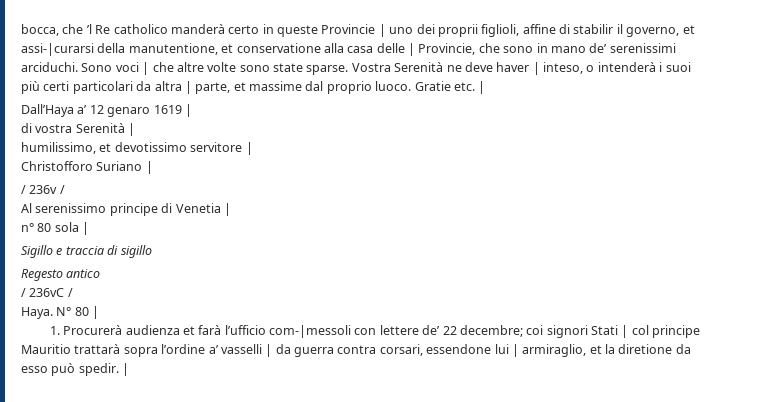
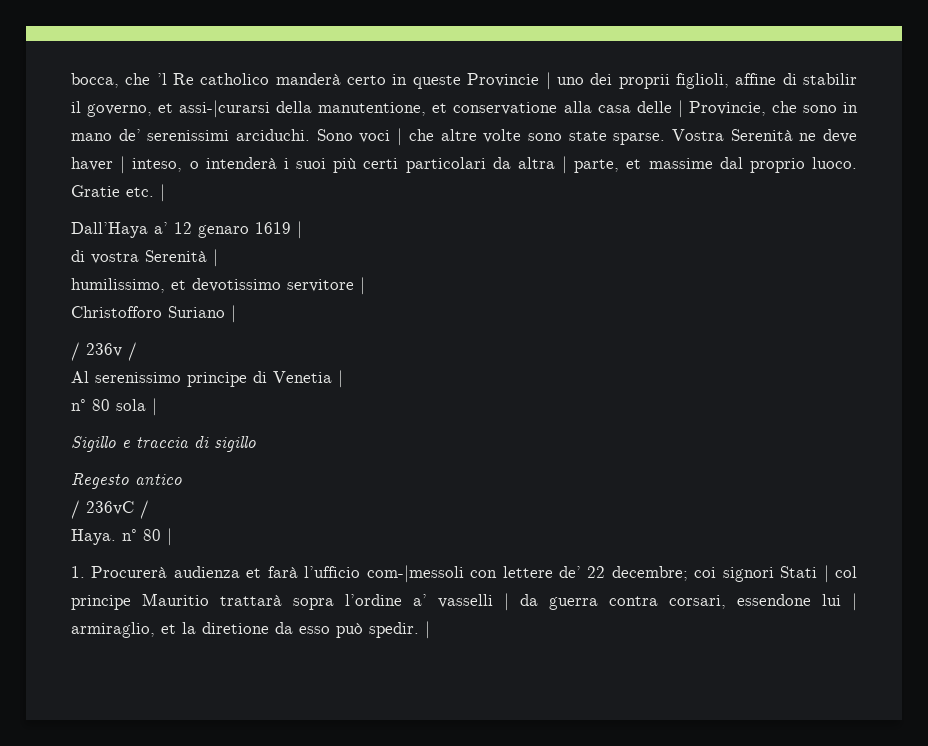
- Haya. N° 80 |
+ Haya. n° 80 |

